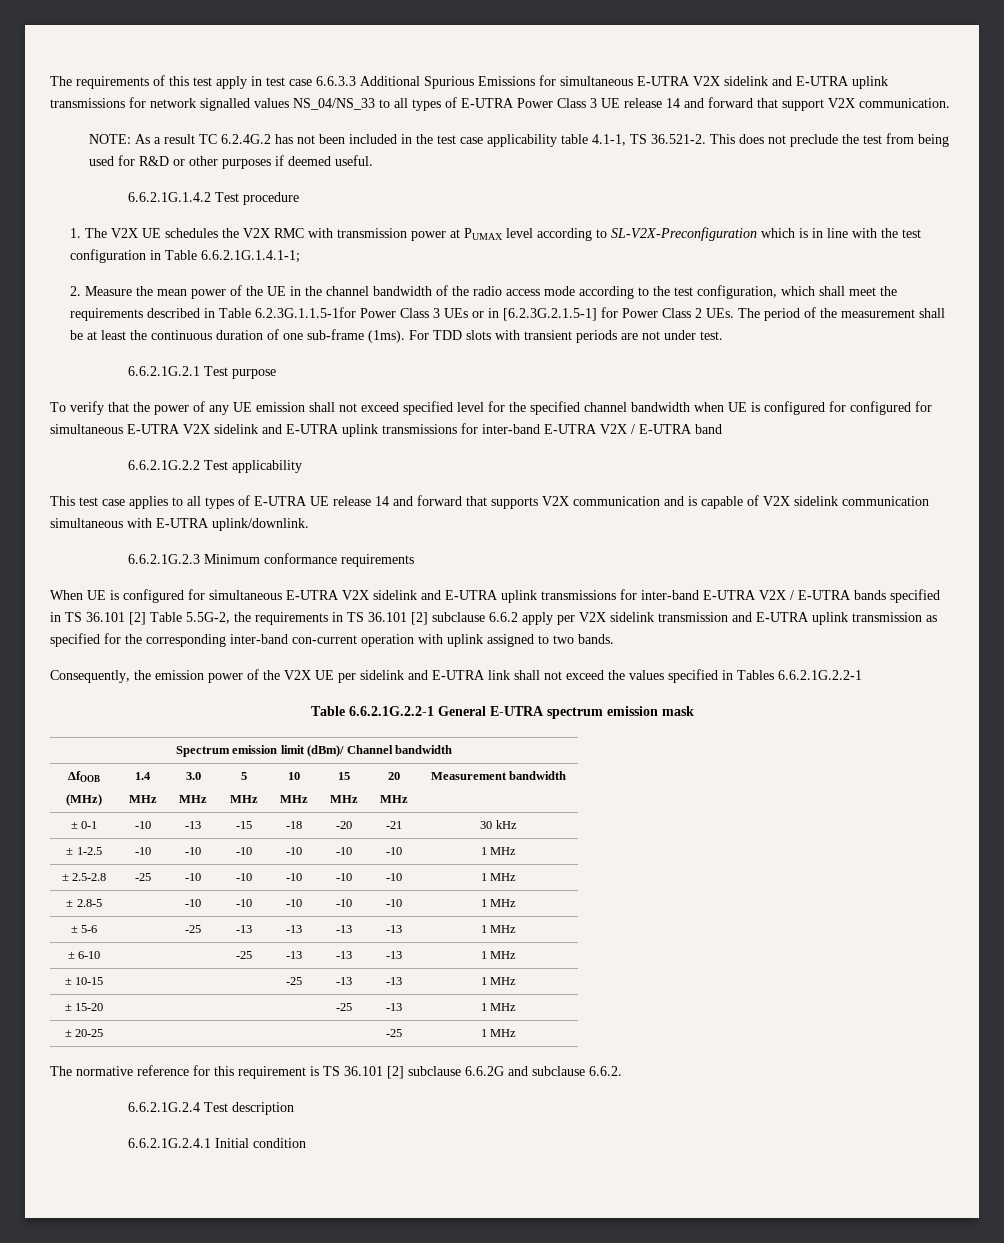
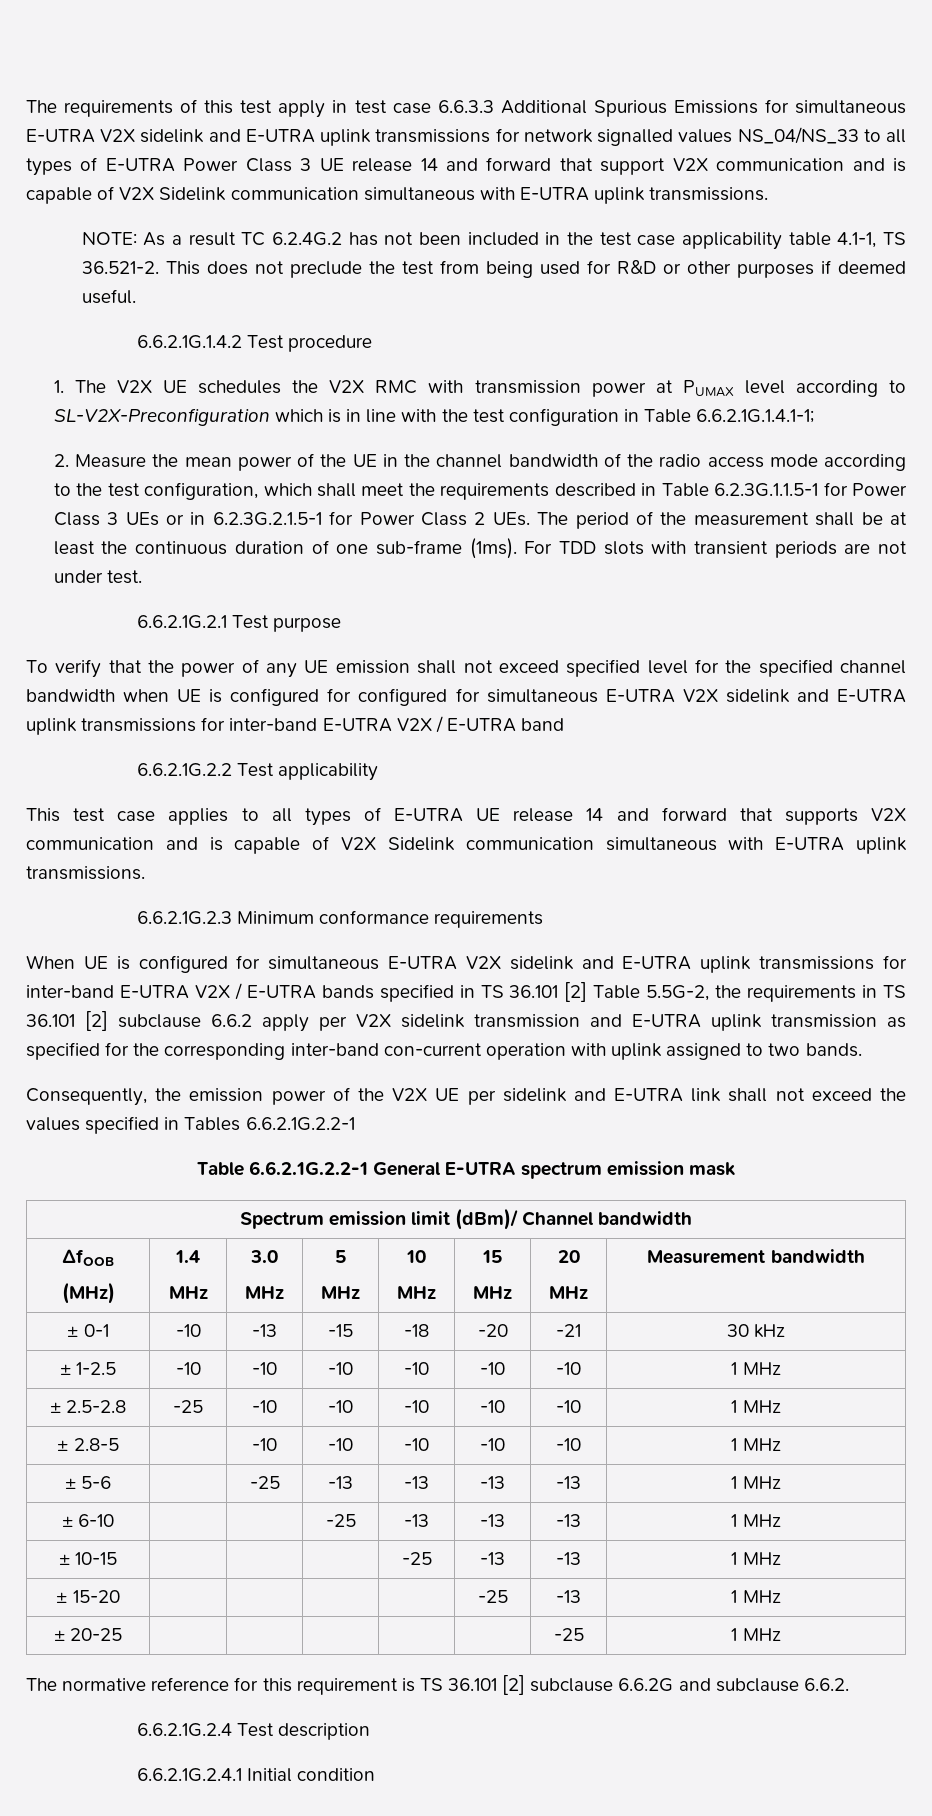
- The requirements of this test apply in test case 6.6.3.3 Additional Spurious Emissions for simultaneous E-UTRA V2X sidelink and E-UTRA uplink transmissions for network signalled values NS_04/NS_33 to all types of E-UTRA Power Class 3 UE release 14 and forward that support V2X communication.
+ The requirements of this test apply in test case 6.6.3.3 Additional Spurious Emissions for simultaneous E-UTRA V2X sidelink and E-UTRA uplink transmissions for network signalled values NS_04/NS_33 to all types of E-UTRA Power Class 3 UE release 14 and forward that support V2X communication and is capable of V2X Sidelink communication simultaneous with E-UTRA uplink transmissions.
- 2. Measure the mean power of the UE in the channel bandwidth of the radio access mode according to the test configuration, which shall meet the requirements described in Table 6.2.3G.1.1.5-1for Power Class 3 UEs or in [6.2.3G.2.1.5-1] for Power Class 2 UEs. The period of the measurement shall be at least the continuous duration of one sub-frame (1ms).
+ 2. Measure the mean power of the UE in the channel bandwidth of the radio access mode according to the test configuration, which shall meet the requirements described in Table 6.2.3G.1.1.5-1 for Power Class 3 UEs or in 6.2.3G.2.1.5-1 for Power Class 2 UEs. The period of the measurement shall be at least the continuous duration of one sub-frame (1ms).
- This test case applies to all types of E-UTRA UE release 14 and forward that supports V2X communication and is capable of V2X sidelink communication simultaneous with E-UTRA uplink/downlink.
+ This test case applies to all types of E-UTRA UE release 14 and forward that supports V2X communication and is capable of V2X Sidelink communication simultaneous with E-UTRA uplink transmissions.

